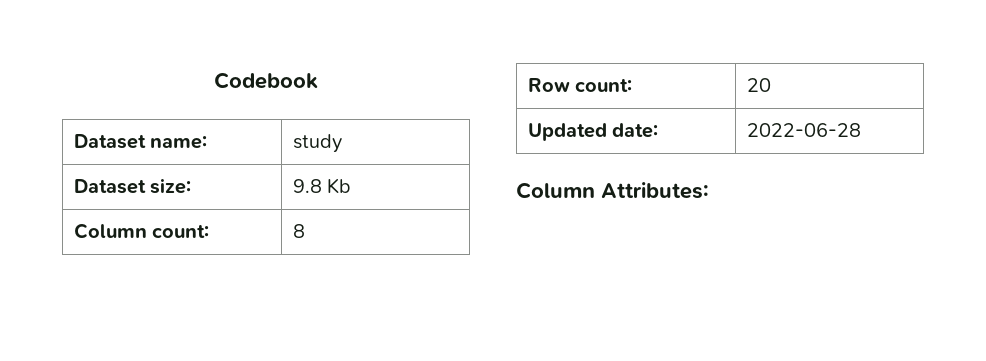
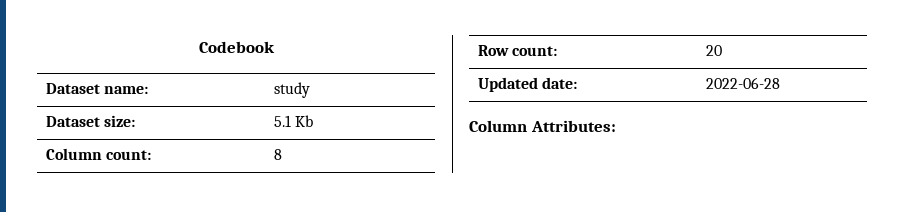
- Dataset size: | 9.8 Kb
+ Dataset size: | 5.1 Kb

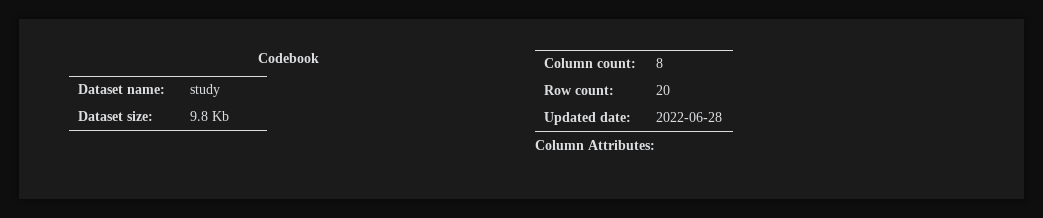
- Dataset size: | 5.1 Kb
+ Dataset size: | 9.8 Kb

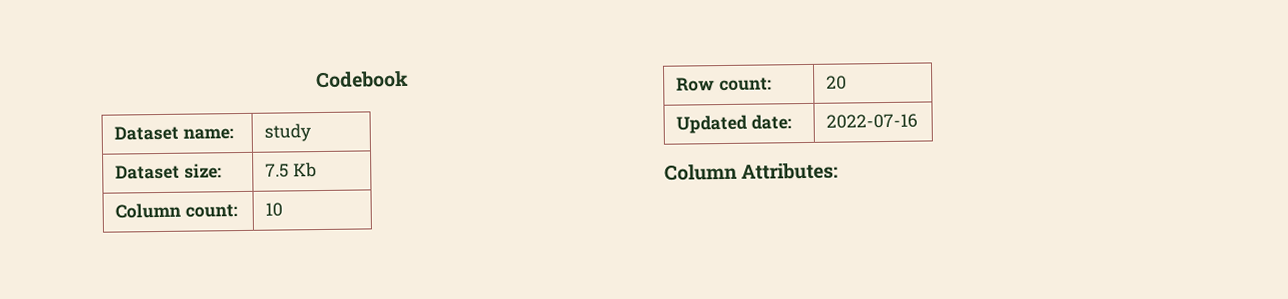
- Dataset size: | 9.8 Kb
+ Dataset size: | 7.5 Kb
- Column count: | 8
+ Column count: | 10
- Updated date: | 2022-06-28
+ Updated date: | 2022-07-16

